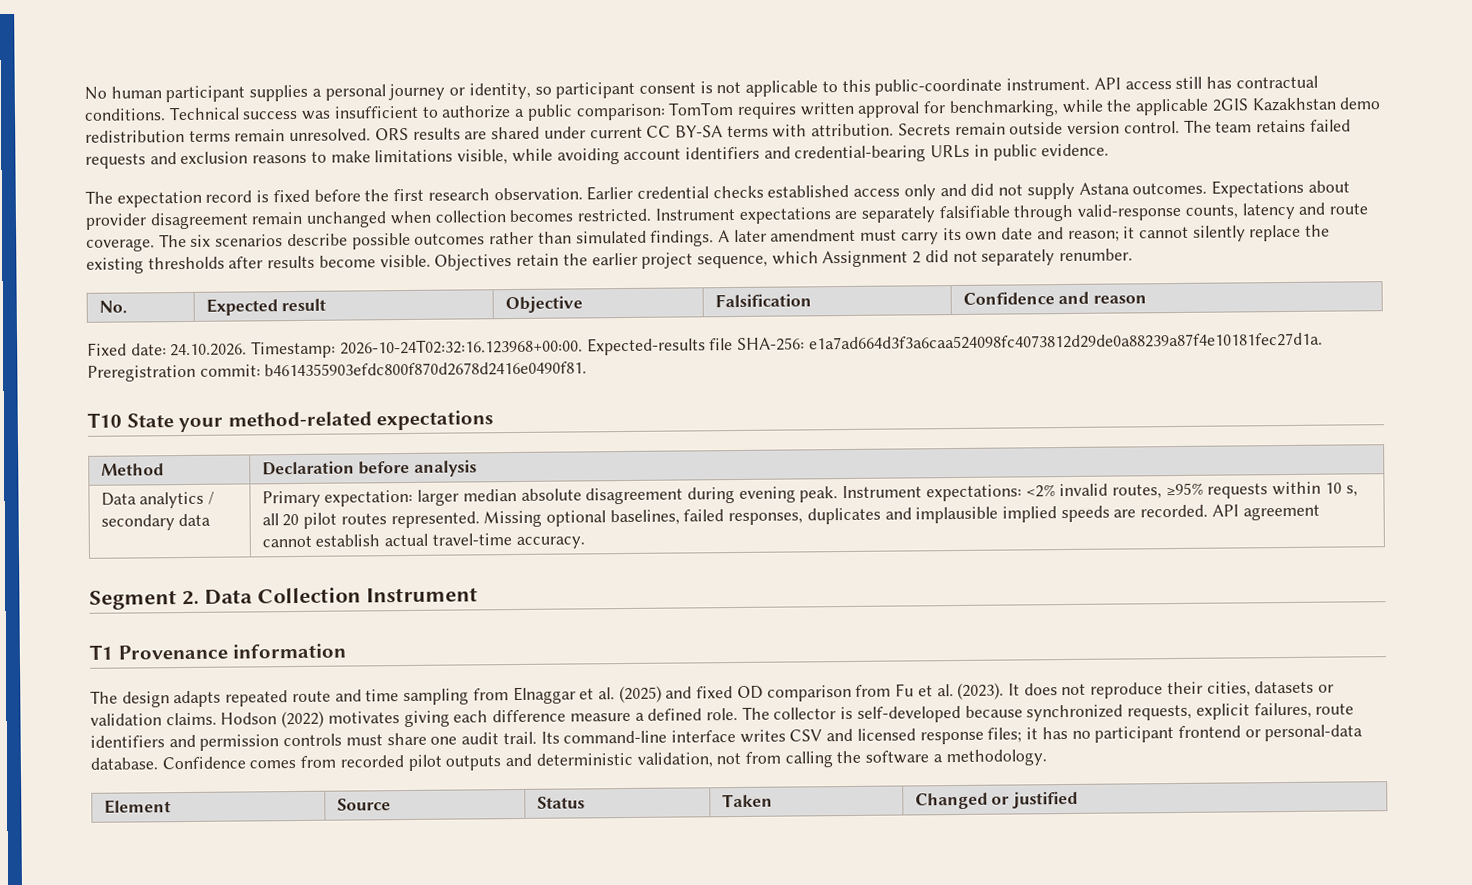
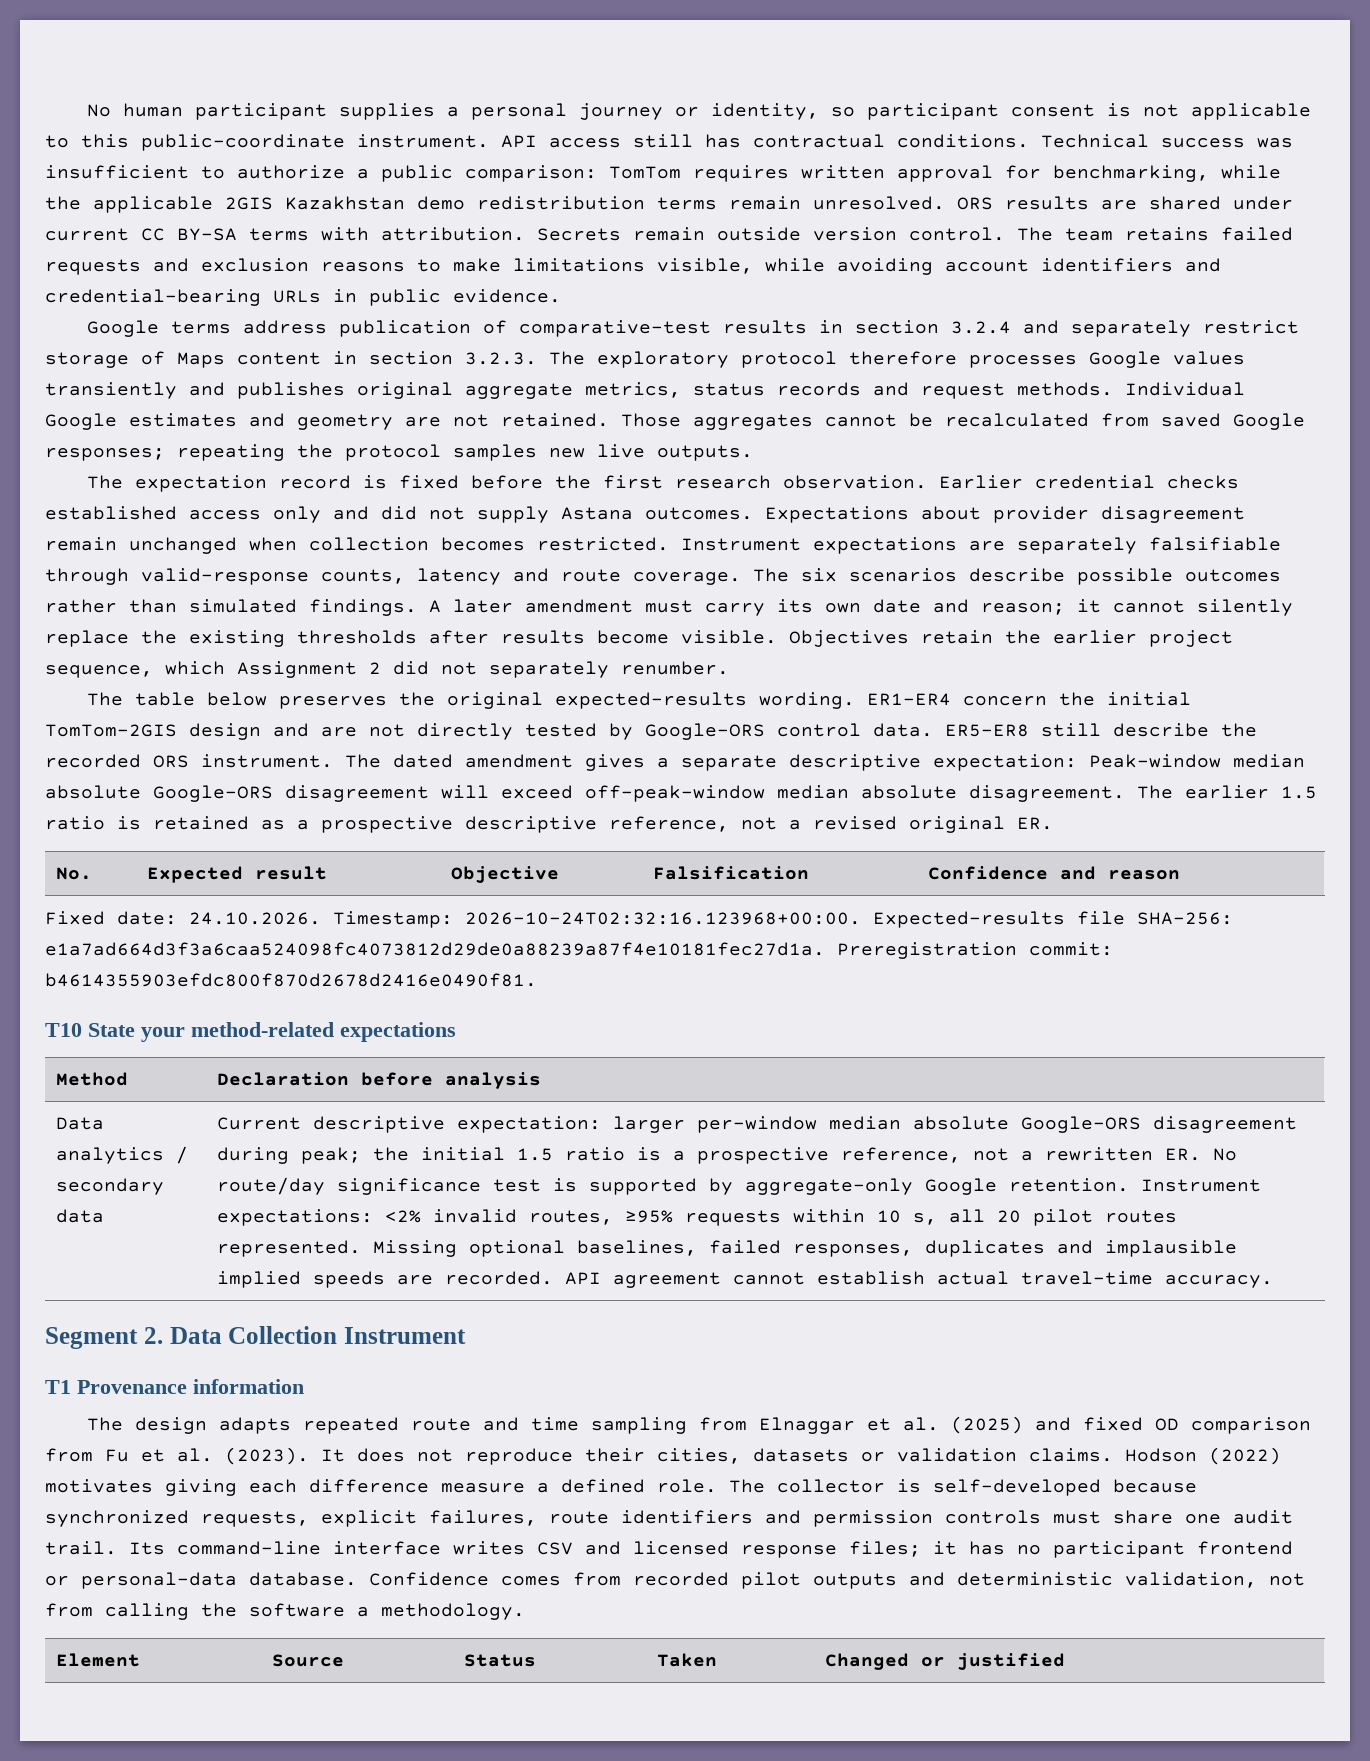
+ Google terms address publication of comparative-test results in section 3.2.4 and separately restrict storage of Maps content in section 3.2.3. The exploratory protocol therefore processes Google values transiently and publishes original aggregate metrics, status records and request methods. Individual Google estimates and geometry are not retained. Those aggregates cannot be recalculated from saved Google responses; repeating the protocol samples new live outputs.
+ The table below preserves the original expected-results wording. ER1–ER4 concern the initial TomTom–2GIS design and are not directly tested by Google–ORS control data. ER5–ER8 still describe the recorded ORS instrument. The dated amendment gives a separate descriptive expectation: Peak-window median absolute Google-ORS disagreement will exceed off-peak-window median absolute disagreement. The earlier 1.5 ratio is retained as a prospective descriptive reference, not a revised original ER.
- Primary expectation: larger median absolute disagreement during evening peak.
+ Current descriptive expectation: larger per-window median absolute Google–ORS disagreement during peak; the initial 1.5 ratio is a prospective reference, not a rewritten ER. No route/day significance test is supported by aggregate-only Google retention.

